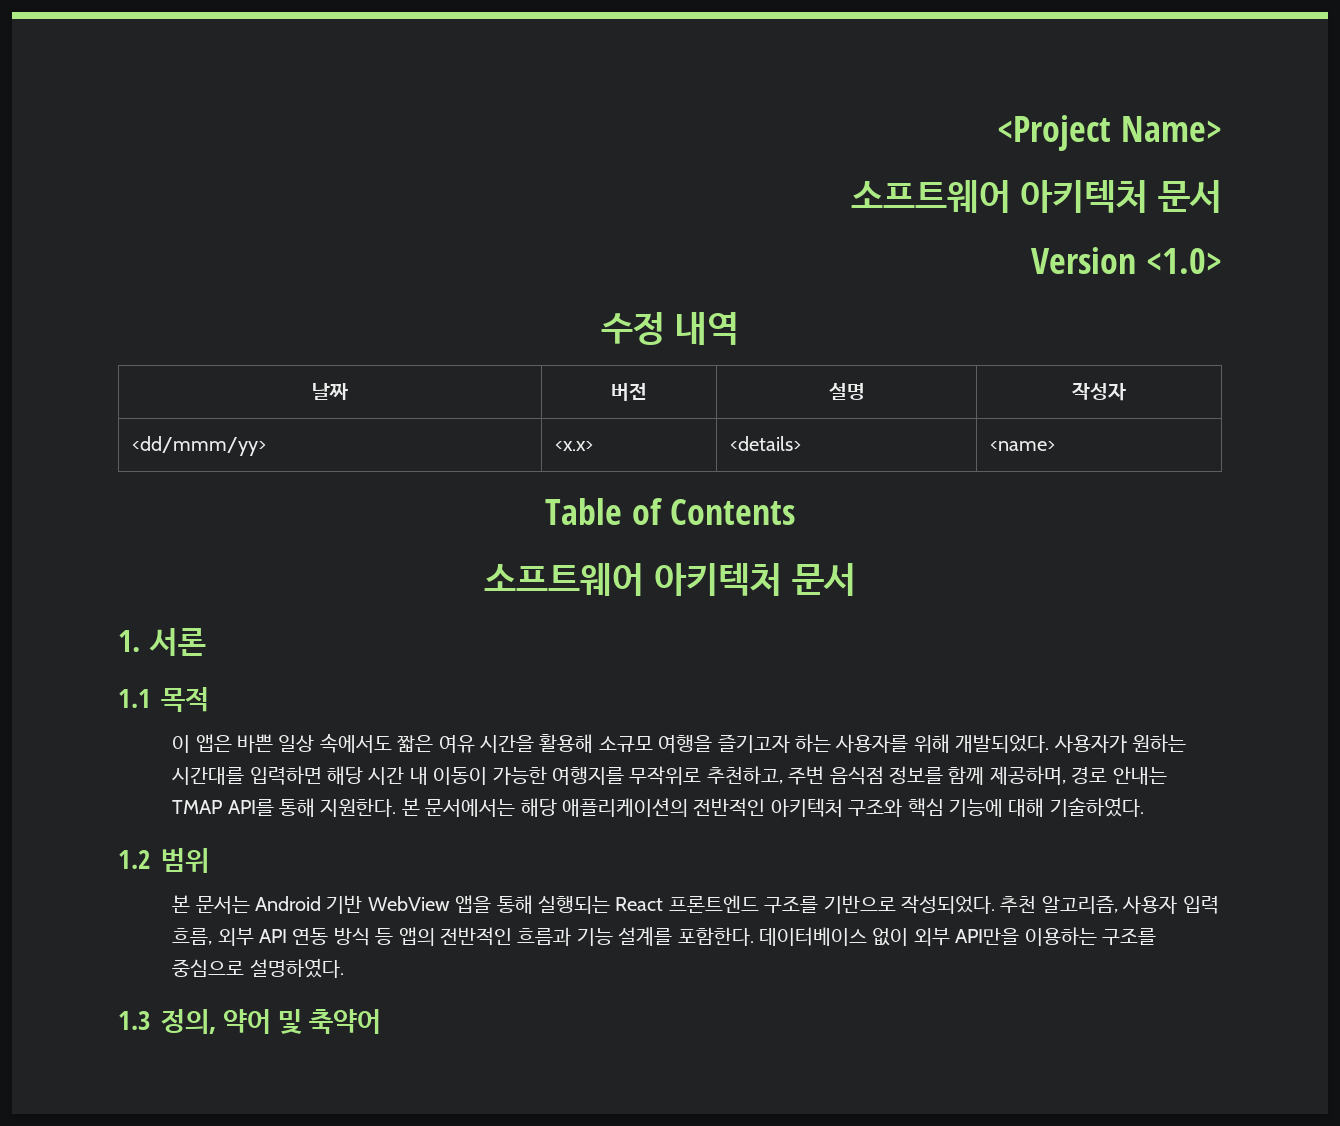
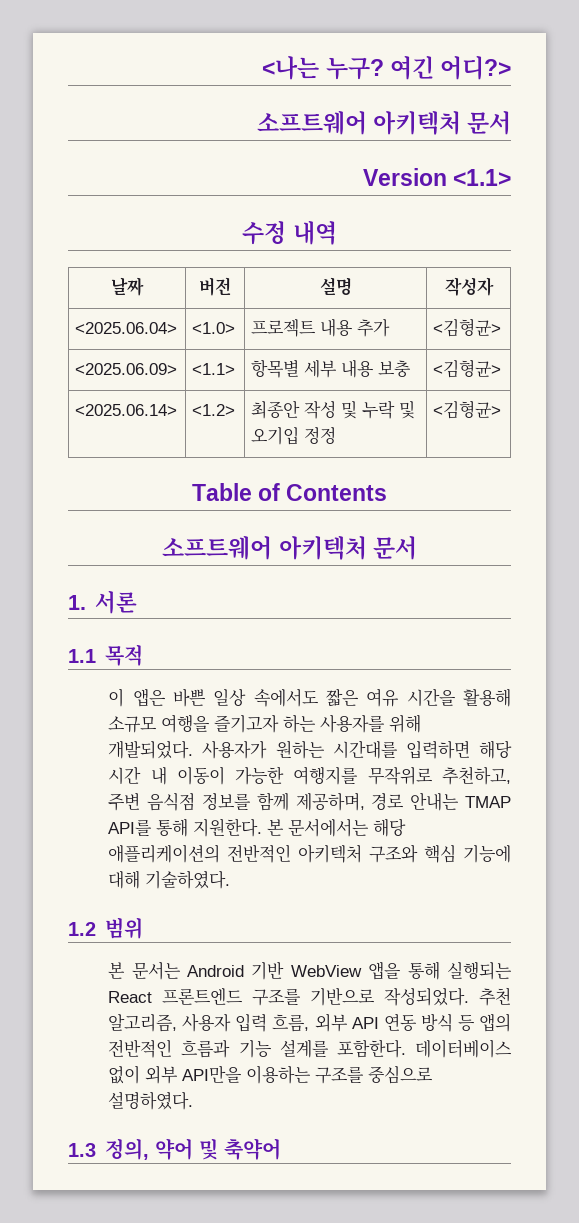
- <Project Name>
+ <나는 누구? 여긴 어디?>
- Version <1.0>
+ Version <1.1>
- <dd/mmm/yy> | <x.x> | <details> | <name>
+ <2025.06.04> | <1.0> | 프로젝트 내용 추가 | <김형균>
+ <2025.06.09> | <1.1> | 항목별 세부 내용 보충 | <김형균>
+ <2025.06.14> | <1.2> | 최종안 작성 및 누락 및 오기입 정정 | <김형균>

